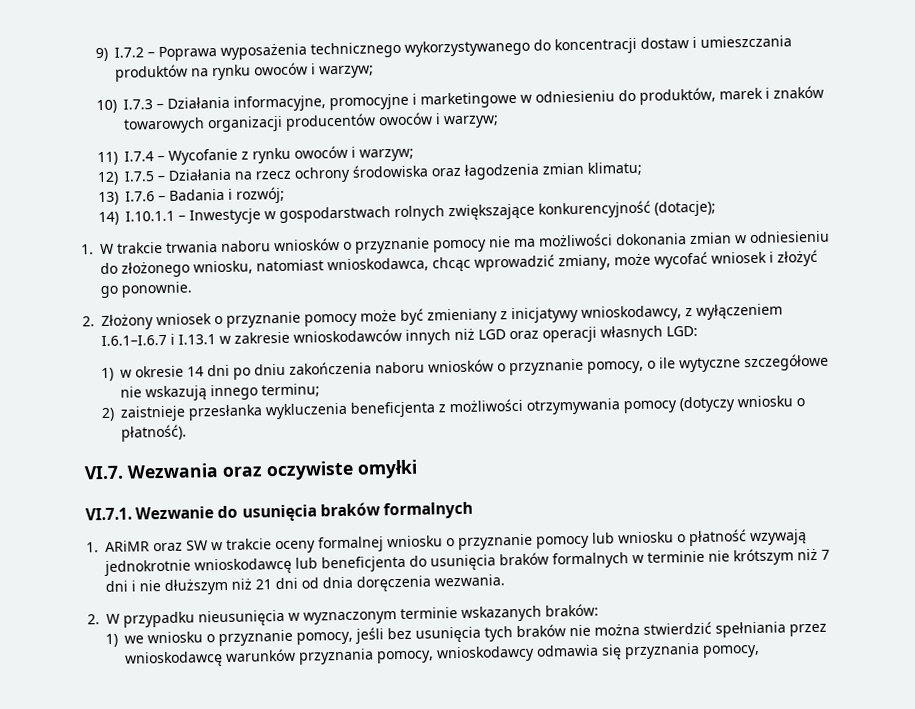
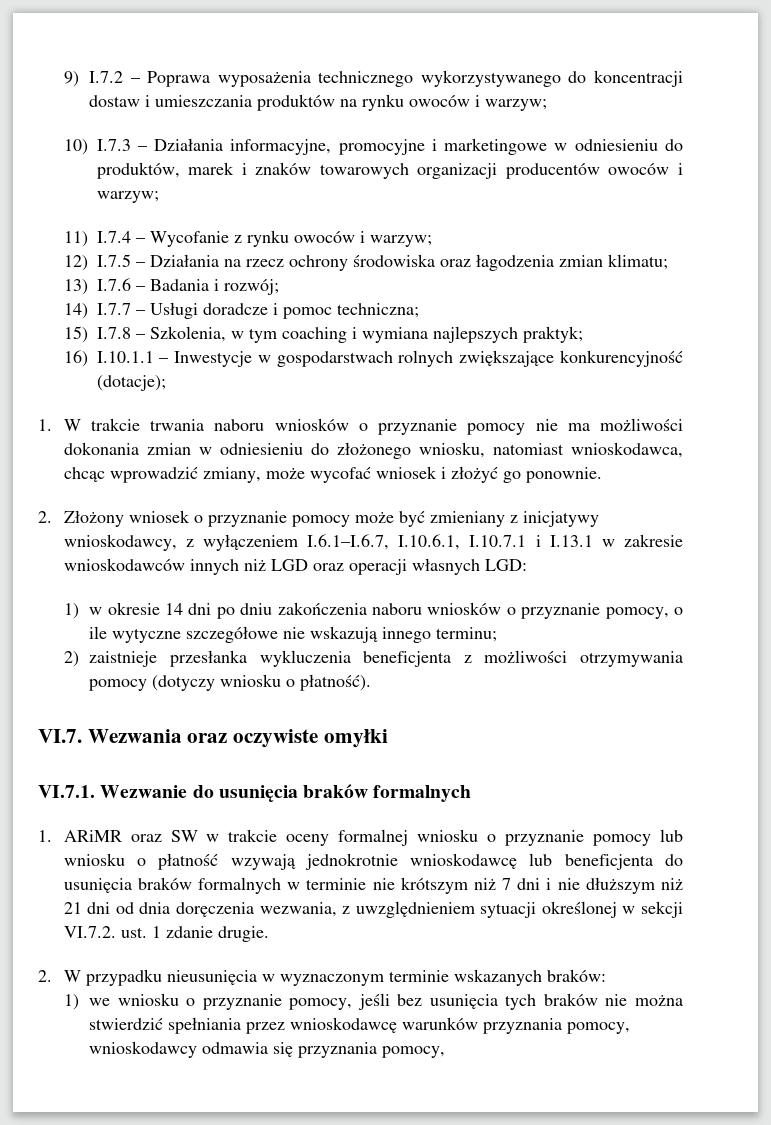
- 14) I.10.1.1 – Inwestycje w gospodarstwach rolnych zwiększające konkurencyjność (dotacje);
+ 14) I.7.7 – Usługi doradcze i pomoc techniczna;
+ 15) I.7.8 – Szkolenia, w tym coaching i wymiana najlepszych praktyk;
+ 16) I.10.1.1 – Inwestycje w gospodarstwach rolnych zwiększające konkurencyjność (dotacje);
- 2. Złożony wniosek o przyznanie pomocy może być zmieniany z inicjatywy wnioskodawcy, z wyłączeniem I.6.1–I.6.7 i I.13.1 w zakresie wnioskodawców innych niż LGD oraz operacji własnych LGD:
+ 2. Złożony wniosek o przyznanie pomocy może być zmieniany z inicjatywy wnioskodawcy, z wyłączeniem I.6.1–I.6.7, I.10.6.1, I.10.7.1 i I.13.1 w zakresie wnioskodawców innych niż LGD oraz operacji własnych LGD:
- 1. ARiMR oraz SW w trakcie oceny formalnej wniosku o przyznanie pomocy lub wniosku o płatność wzywają jednokrotnie wnioskodawcę lub beneficjenta do usunięcia braków formalnych w terminie nie krótszym niż 7 dni i nie dłuższym niż 21 dni od dnia doręczenia wezwania.
+ 1. ARiMR oraz SW w trakcie oceny formalnej wniosku o przyznanie pomocy lub wniosku o płatność wzywają jednokrotnie wnioskodawcę lub beneficjenta do usunięcia braków formalnych w terminie nie krótszym niż 7 dni i nie dłuższym niż 21 dni od dnia doręczenia wezwania, z uwzględnieniem sytuacji określonej w sekcji VI.7.2. ust. 1 zdanie drugie.

